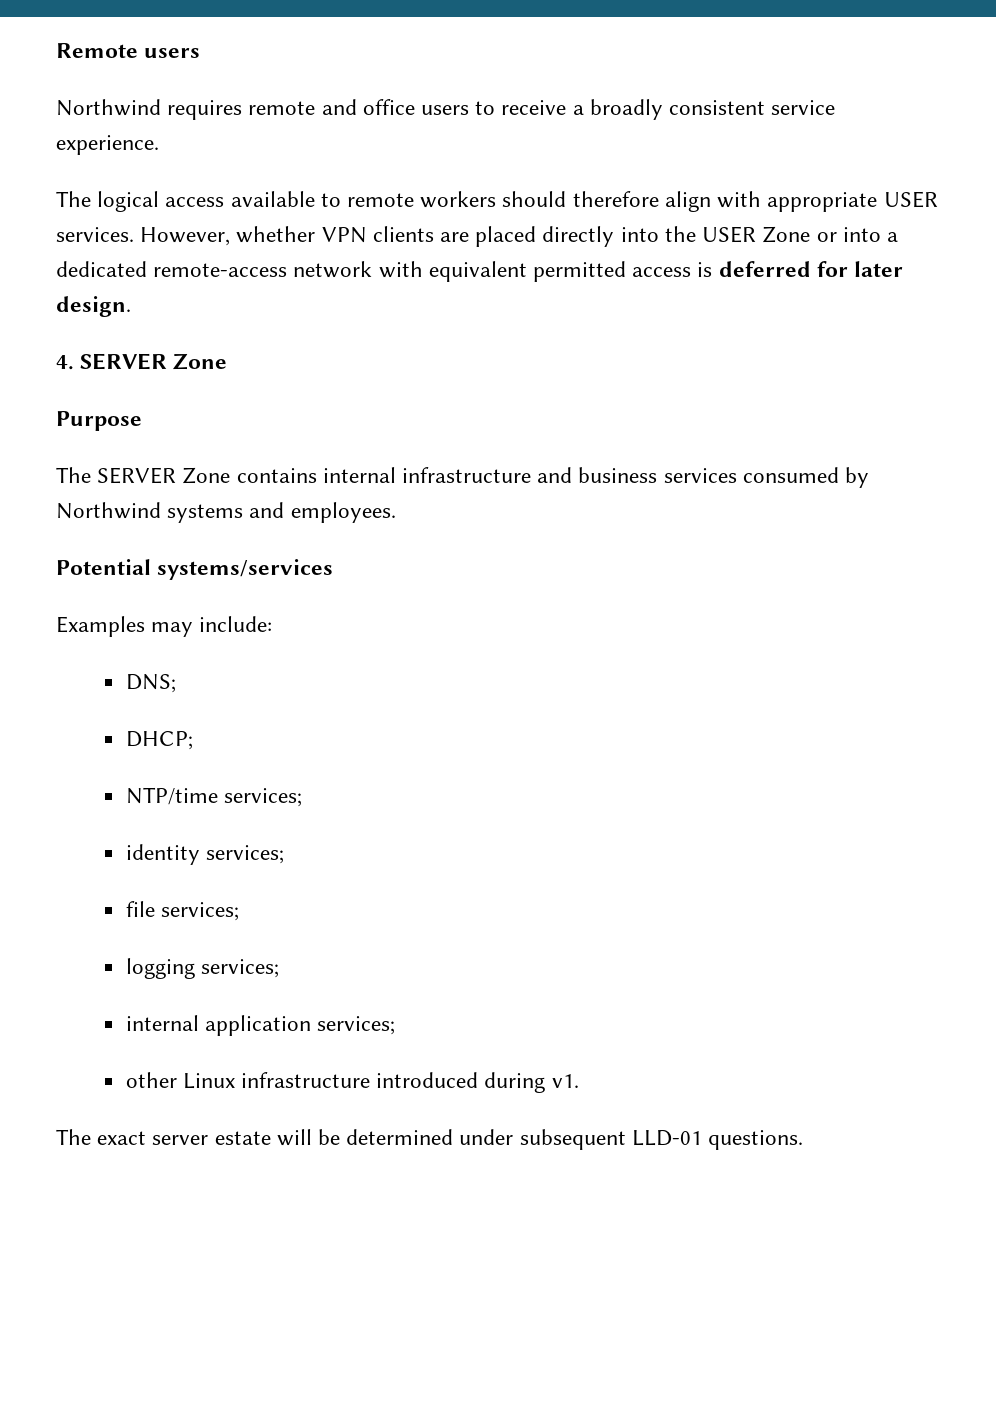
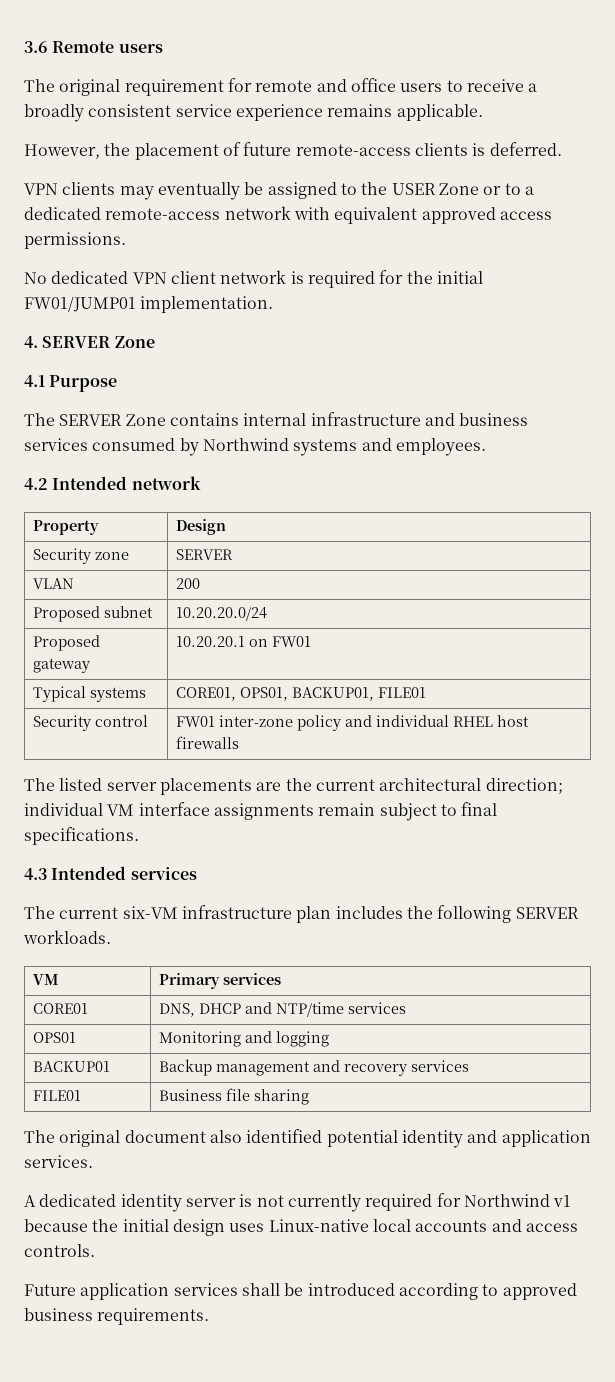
- Remote users
+ 3.6 Remote users
- Northwind requires remote and office users to receive a broadly consistent service experience.
- The logical access available to remote workers should therefore align with appropriate USER services. However, whether VPN clients are placed directly into the USER Zone or into a dedicated remote-access network with equivalent permitted access is deferred for later design.
+ The original requirement for remote and office users to receive a broadly consistent service experience remains applicable.
+ However, the placement of future remote-access clients is deferred.
+ VPN clients may eventually be assigned to the USER Zone or to a dedicated remote-access network with equivalent approved access permissions.
+ No dedicated VPN client network is required for the initial FW01/JUMP01 implementation.
- Purpose
+ 4.1 Purpose
- Potential systems/services
- Examples may include:
- DNS;
- DHCP;
- NTP/time services;
- identity services;
- file services;
- logging services;
- internal application services;
- other Linux infrastructure introduced during v1.
- The exact server estate will be determined under subsequent LLD-01 questions.
+ 4.2 Intended network
+ Property | Design
+ Security zone | SERVER
+ VLAN | 200
+ Proposed subnet | 10.20.20.0/24
+ Proposed gateway | 10.20.20.1 on FW01
+ Typical systems | CORE01, OPS01, BACKUP01, FILE01
+ Security control | FW01 inter-zone policy and individual RHEL host firewalls
+ The listed server placements are the current architectural direction; individual VM interface assignments remain subject to final specifications.
+ 4.3 Intended services
+ The current six-VM infrastructure plan includes the following SERVER workloads.
+ VM | Primary services
+ CORE01 | DNS, DHCP and NTP/time services
+ OPS01 | Monitoring and logging
+ BACKUP01 | Backup management and recovery services
+ FILE01 | Business file sharing
+ The original document also identified potential identity and application services.
+ A dedicated identity server is not currently required for Northwind v1 because the initial design uses Linux-native local accounts and access controls.
+ Future application services shall be introduced according to approved business requirements.

